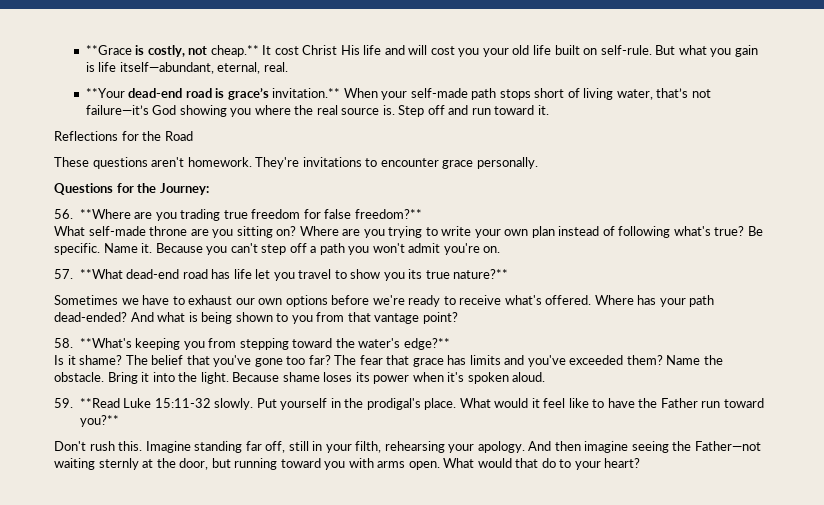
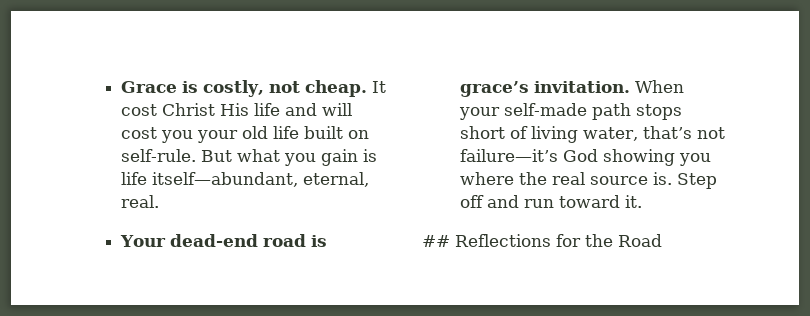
- **Grace is costly, not cheap.** It cost Christ His life and will cost you your old life built on self-rule.
+ Grace is costly, not cheap. It cost Christ His life and will cost you your old life built on self-rule.
- **Your dead-end road is grace’s invitation.** When your self-made path stops short of living water, that’s not failure—it’s God showing you where the real source is.
+ Your dead-end road is grace’s invitation. When your self-made path stops short of living water, that’s not failure—it’s God showing you where the real source is.
- Reflections for the Road
+ ## Reflections for the Road
- These questions aren't homework. They're invitations to encounter grace personally.
- Questions for the Journey:
- 56. **Where are you trading true freedom for false freedom?**
- What self-made throne are you sitting on? Where are you trying to write your own plan instead of following what's true? Be specific. Name it. Because you can't step off a path you won't admit you're on.
- 57. **What dead-end road has life let you travel to show you its true nature?**
- Sometimes we have to exhaust our own options before we're ready to receive what's offered. Where has your path dead-ended? And what is being shown to you from that vantage point?
- 58. **What's keeping you from stepping toward the water's edge?**
- Is it shame? The belief that you've gone too far? The fear that grace has limits and you've exceeded them? Name the obstacle. Bring it into the light. Because shame loses its power when it's spoken aloud.
- 59. **Read Luke 15:11-32 slowly. Put yourself in the prodigal's place. What would it feel like to have the Father run toward you?**
- Don't rush this. Imagine standing far off, still in your filth, rehearsing your apology. And then imagine seeing the Father—not waiting sternly at the door, but running toward you with arms open. What would that do to your heart?

